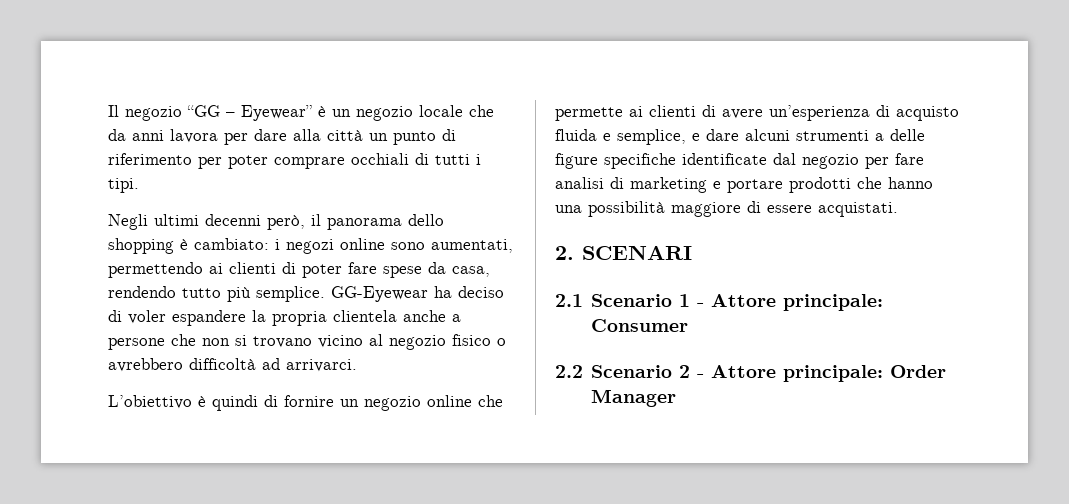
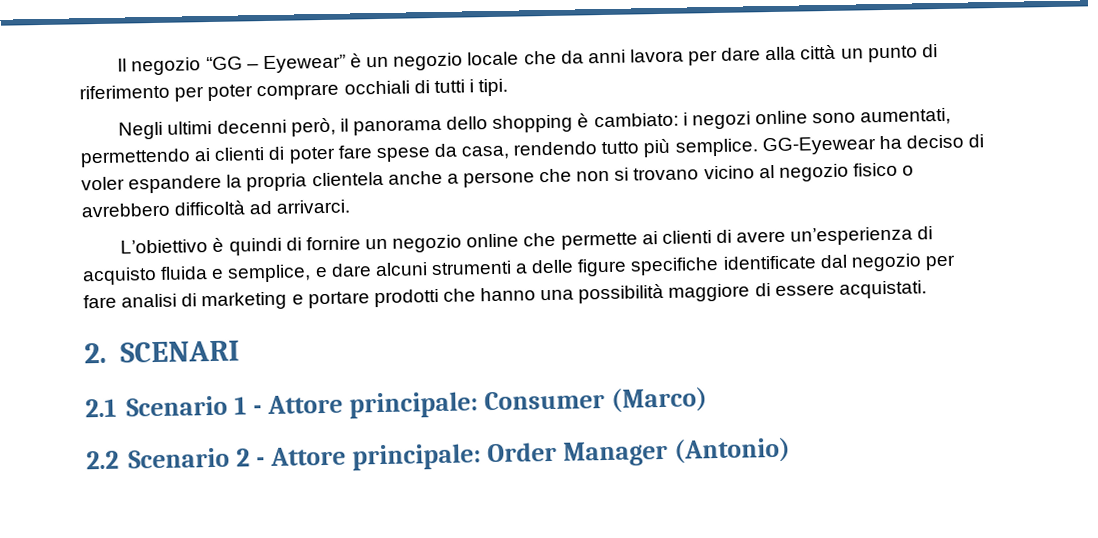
- 2.1 Scenario 1 - Attore principale: Consumer
+ 2.1 Scenario 1 - Attore principale: Consumer (Marco)
- 2.2 Scenario 2 - Attore principale: Order Manager
+ 2.2 Scenario 2 - Attore principale: Order Manager (Antonio)

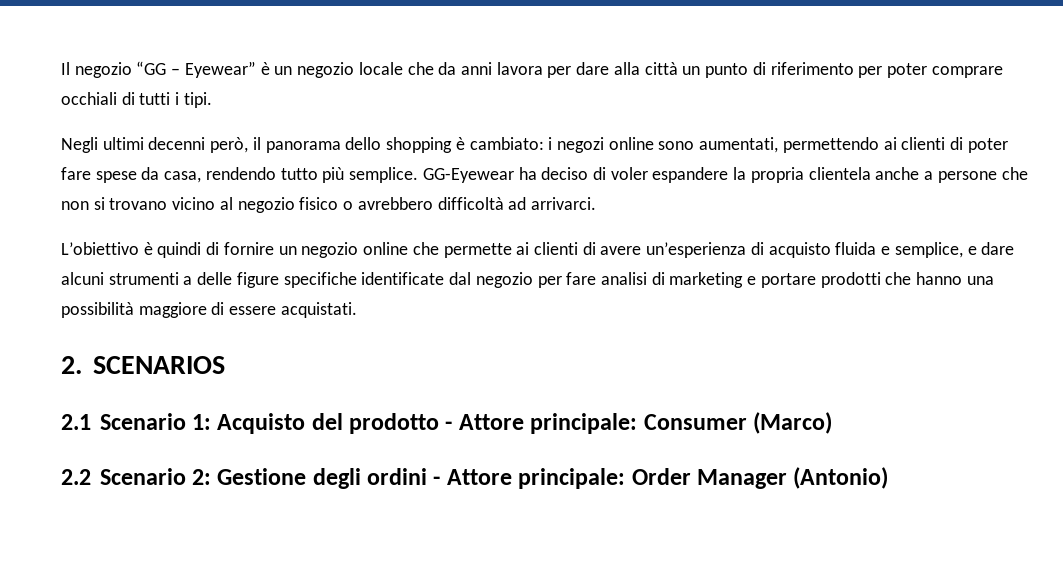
- 2. SCENARI
+ 2. SCENARIOS
- 2.1 Scenario 1 - Attore principale: Consumer (Marco)
+ 2.1 Scenario 1: Acquisto del prodotto - Attore principale: Consumer (Marco)
- 2.2 Scenario 2 - Attore principale: Order Manager (Antonio)
+ 2.2 Scenario 2: Gestione degli ordini - Attore principale: Order Manager (Antonio)

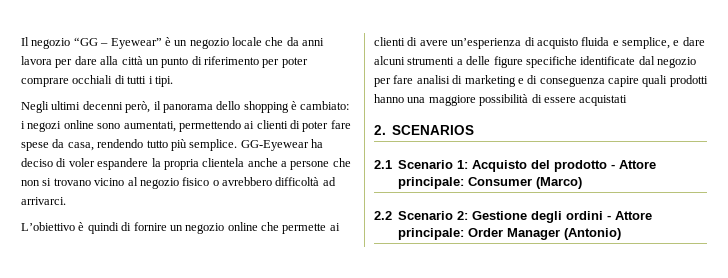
- L’obiettivo è quindi di fornire un negozio online che permette ai clienti di avere un’esperienza di acquisto fluida e semplice, e dare alcuni strumenti a delle figure specifiche identificate dal negozio per fare analisi di marketing e portare prodotti che hanno una possibilità maggiore di essere acquistati.
+ L’obiettivo è quindi di fornire un negozio online che permette ai clienti di avere un’esperienza di acquisto fluida e semplice, e dare alcuni strumenti a delle figure specifiche identificate dal negozio per fare analisi di marketing e di conseguenza capire quali prodotti hanno una maggiore possibilità di essere acquistati

